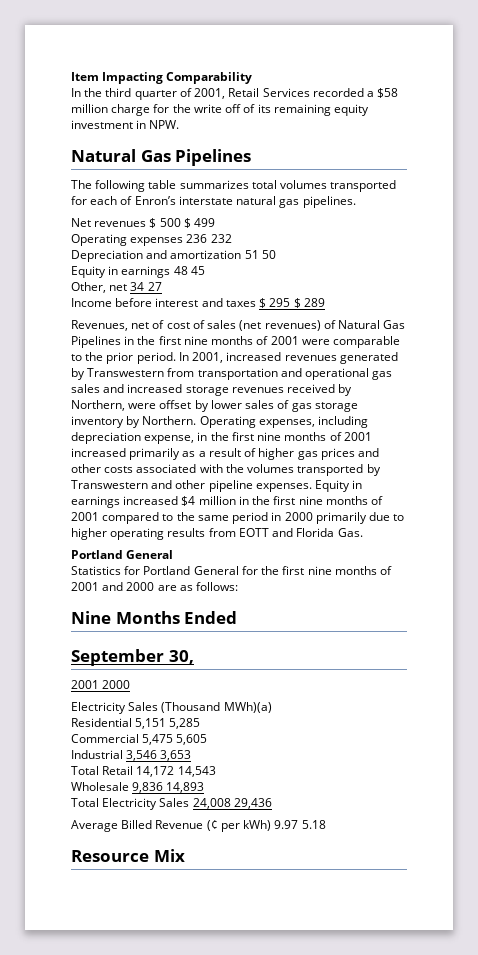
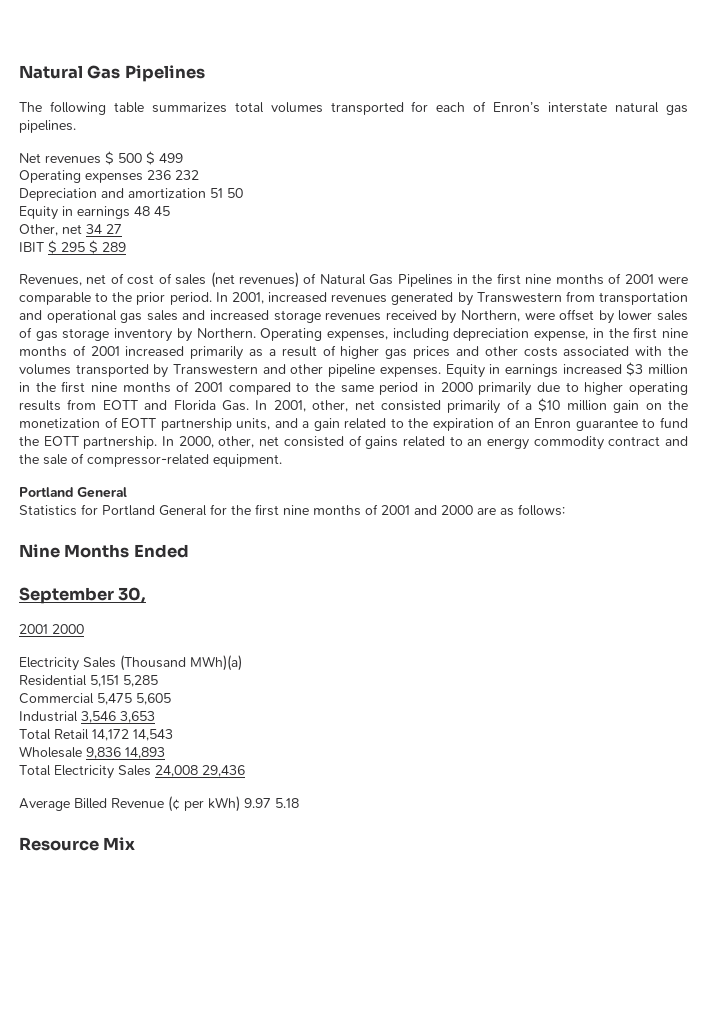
- Item Impacting Comparability
- In the third quarter of 2001, Retail Services recorded a $58 million charge for the write off of its remaining equity investment in NPW.
- Income before interest and taxes $ 295 $ 289
+ IBIT $ 295 $ 289
- Equity in earnings increased $4 million in the first nine months of 2001 compared to the same period in 2000 primarily due to higher operating results from EOTT and Florida Gas.
+ Equity in earnings increased $3 million in the first nine months of 2001 compared to the same period in 2000 primarily due to higher operating results from EOTT and Florida Gas. In 2001, other, net consisted primarily of a $10 million gain on the monetization of EOTT partnership units, and a gain related to the expiration of an Enron guarantee to fund the EOTT partnership. In 2000, other, net consisted of gains related to an energy commodity contract and the sale of compressor-related equipment.

